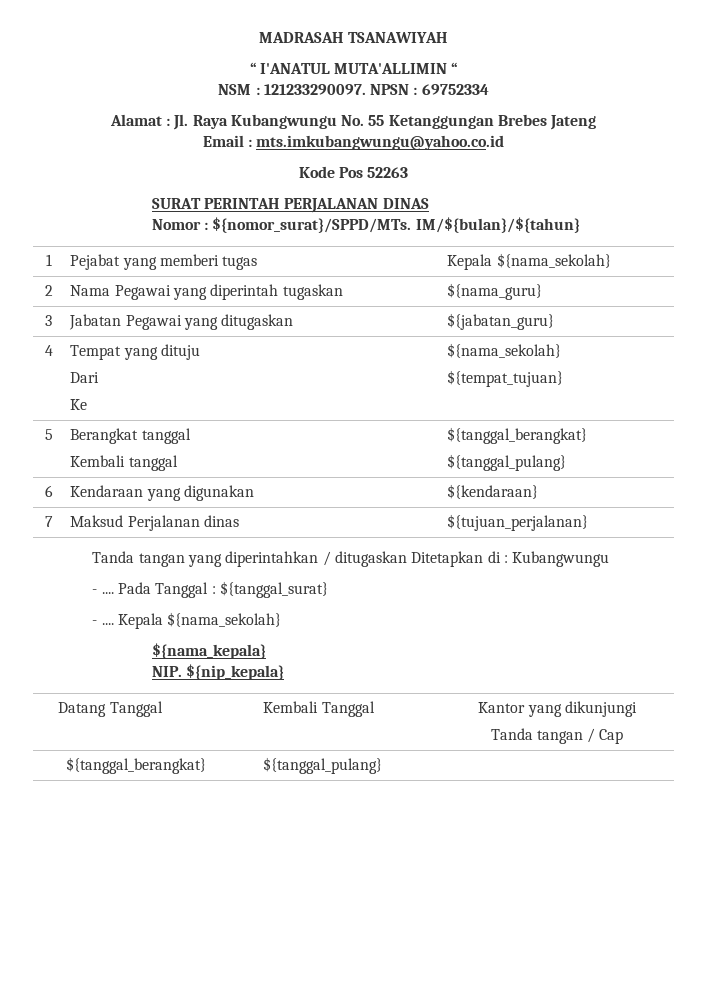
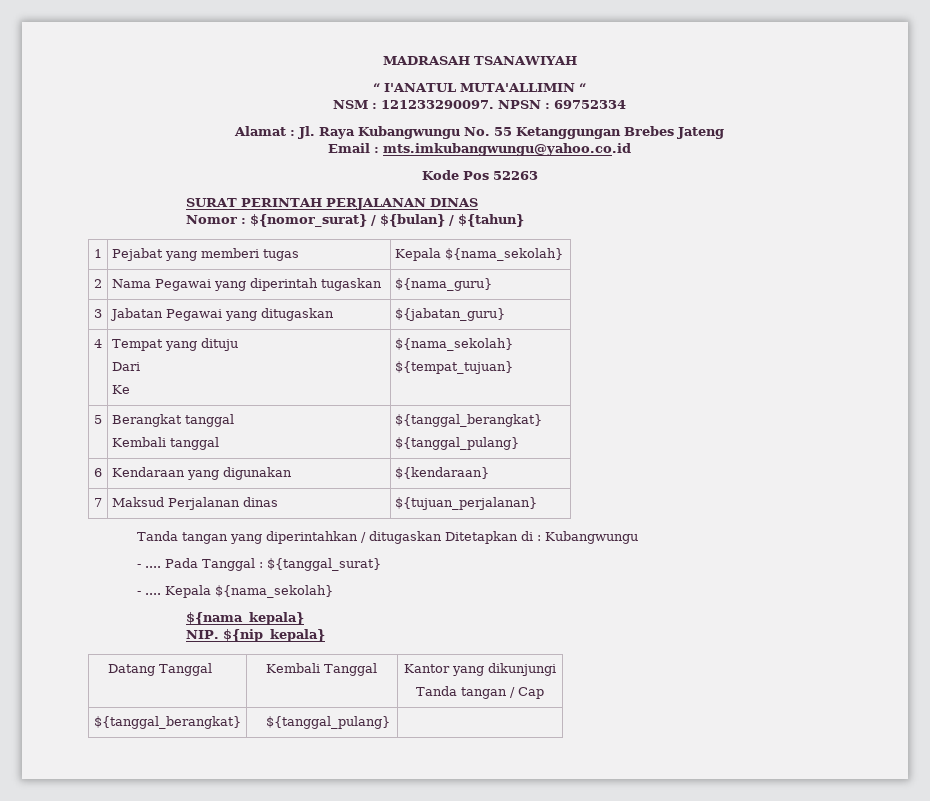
- Nomor : ${nomor_surat}/SPPD/MTs. IM/${bulan}/${tahun}
+ Nomor : ${nomor_surat} / ${bulan} / ${tahun}

